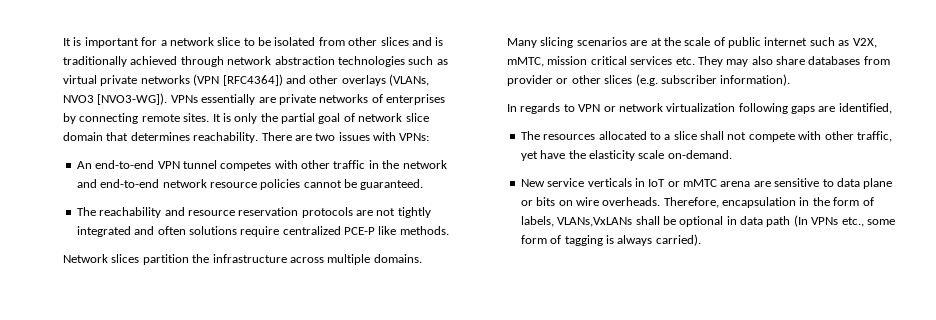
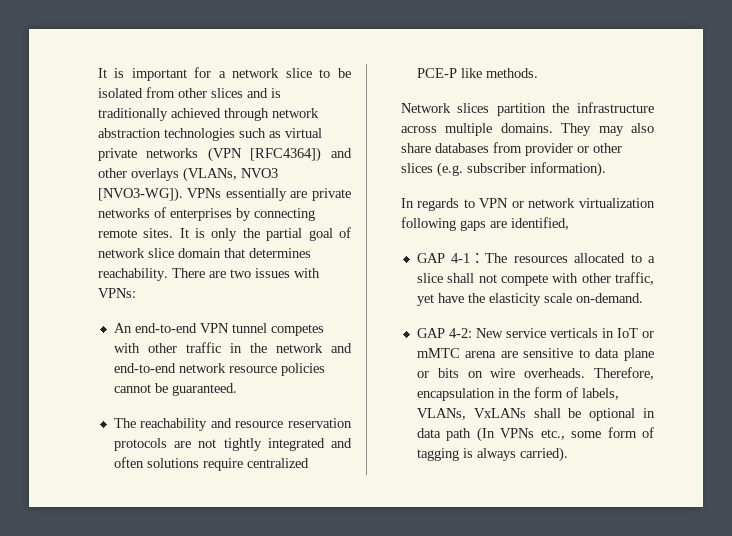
- Many slicing scenarios are at the scale of public internet such as V2X, mMTC, mission critical services etc. They may also share databases from provider or other slices (e.g. subscriber information).
+ They may also share databases from provider or other slices (e.g. subscriber information).
- The resources allocated to a slice shall not compete with other traffic, yet have the elasticity scale on-demand.
+ GAP 4-1：The resources allocated to a slice shall not compete with other traffic, yet have the elasticity scale on-demand.
- New service verticals in IoT or mMTC arena are sensitive to data plane or bits on wire overheads.
+ GAP 4-2: New service verticals in IoT or mMTC arena are sensitive to data plane or bits on wire overheads.
- Therefore, encapsulation in the form of labels, VLANs,VxLANs shall be optional in data path (In VPNs etc., some form of tagging is always carried).
+ Therefore, encapsulation in the form of labels, VLANs, VxLANs shall be optional in data path (In VPNs etc., some form of tagging is always carried).

